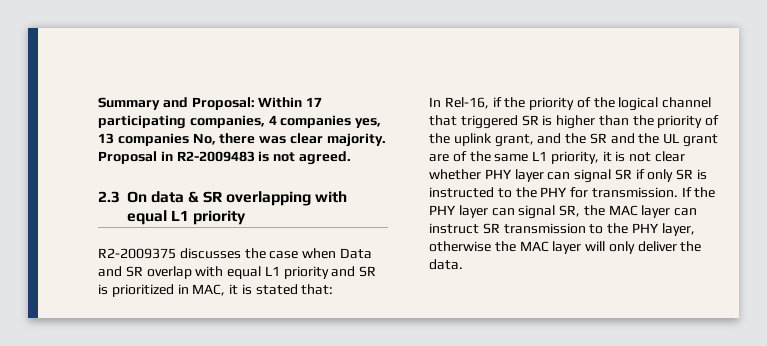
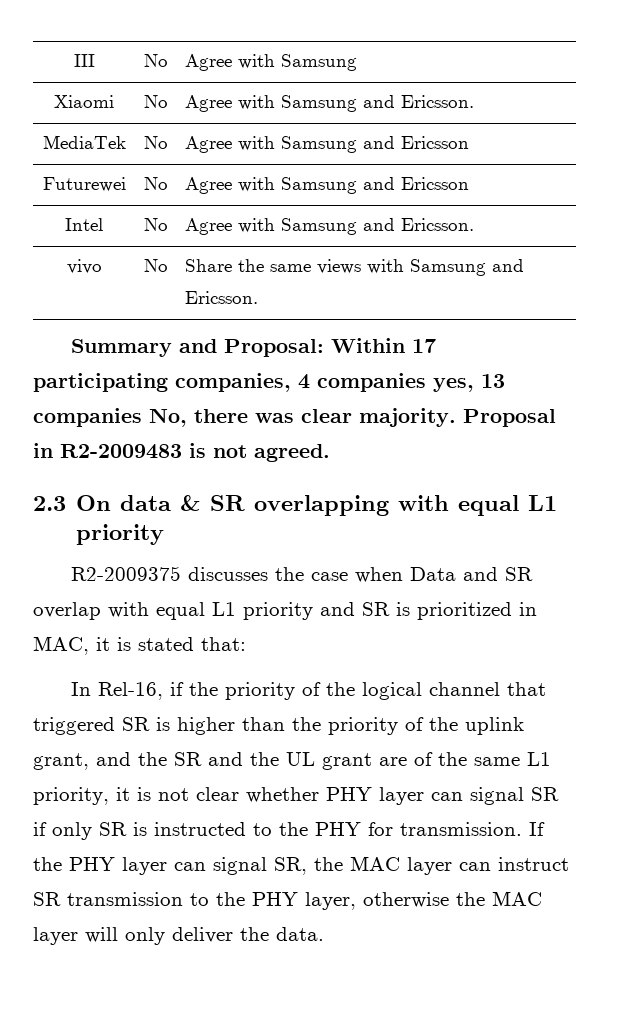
+ III | No | Agree with Samsung
+ Xiaomi | No | Agree with Samsung and Ericsson.
+ MediaTek | No | Agree with Samsung and Ericsson
+ Futurewei | No | Agree with Samsung and Ericsson
+ Intel | No | Agree with Samsung and Ericsson.
+ vivo | No | Share the same views with Samsung and Ericsson.

